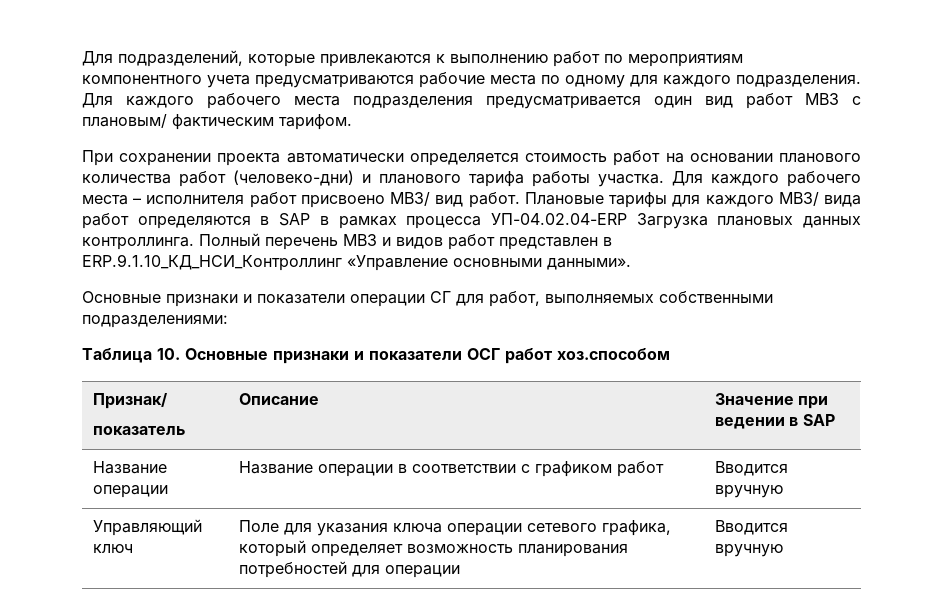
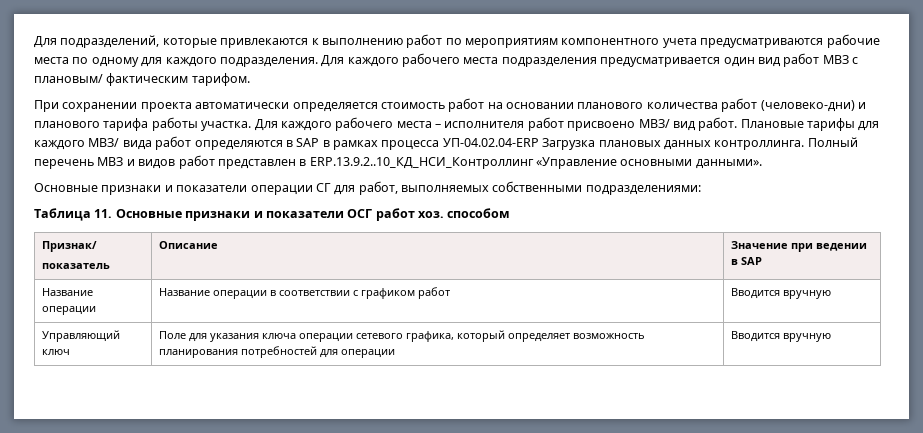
- Полный перечень МВЗ и видов работ представлен в ERP.9.1.10_КД_НСИ_Контроллинг «Управление основными данными».
+ Полный перечень МВЗ и видов работ представлен в ERP.13.9.2..10_КД_НСИ_Контроллинг «Управление основными данными».
- Таблица 10. Основные признаки и показатели ОСГ работ хоз.способом
+ Таблица 11. Основные признаки и показатели ОСГ работ хоз. способом

